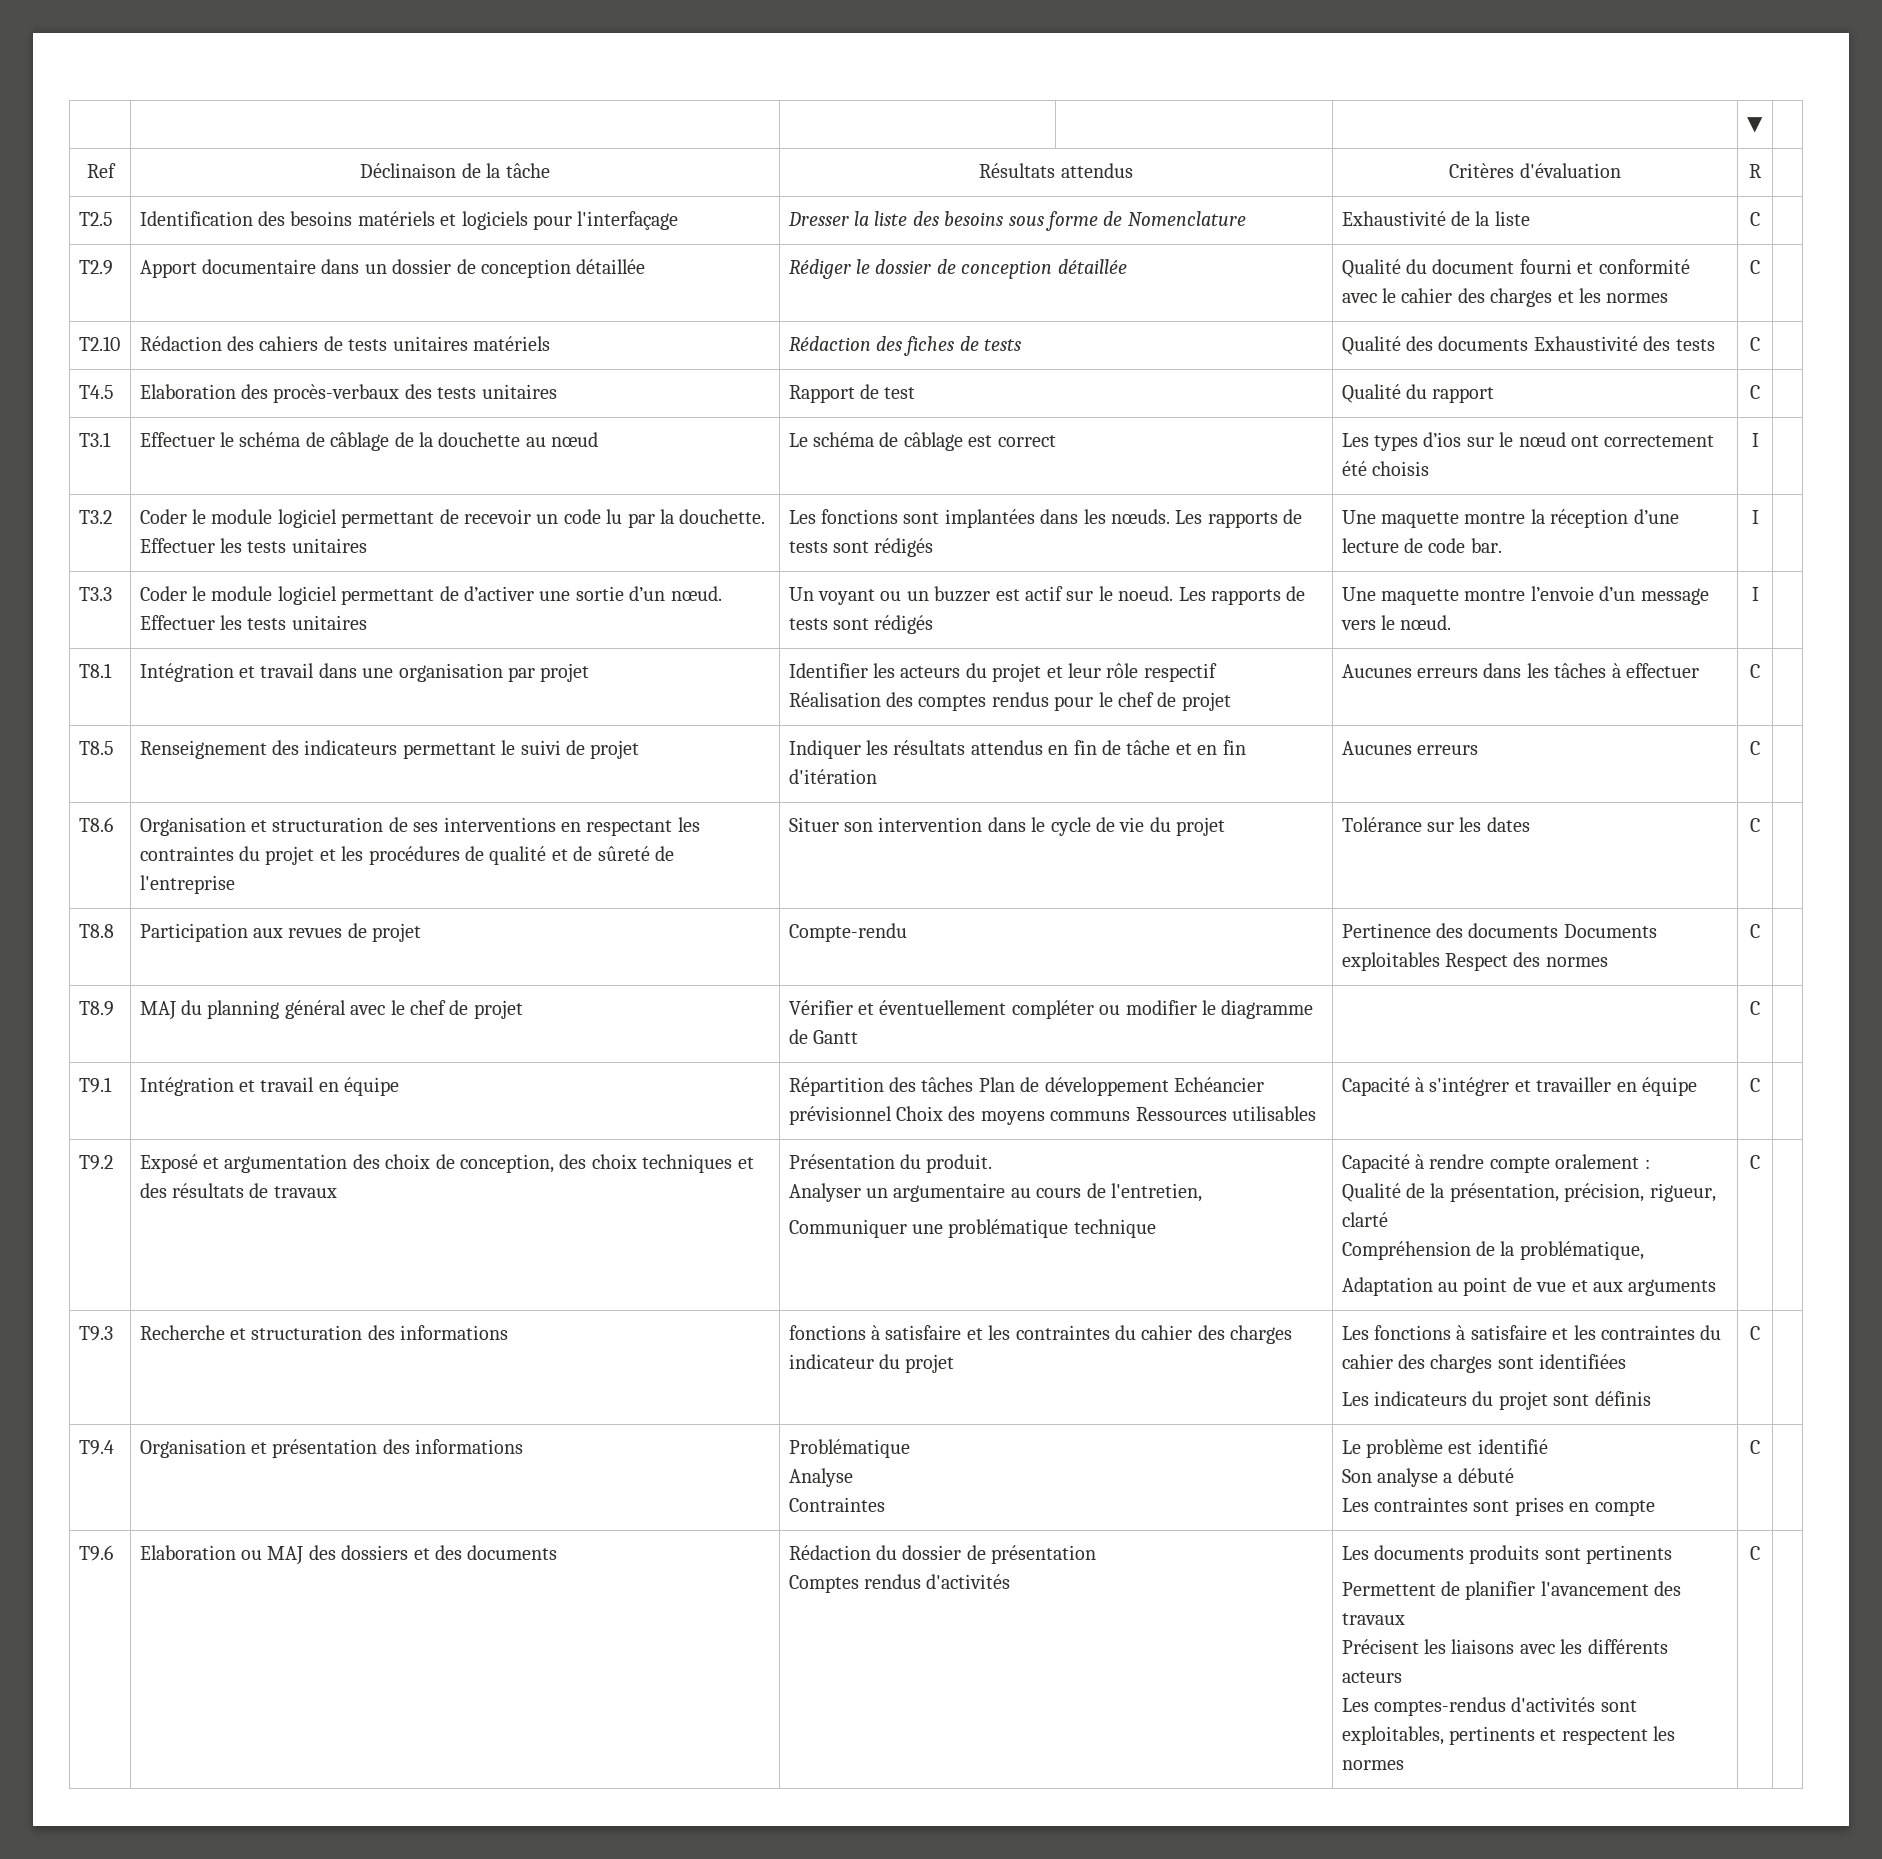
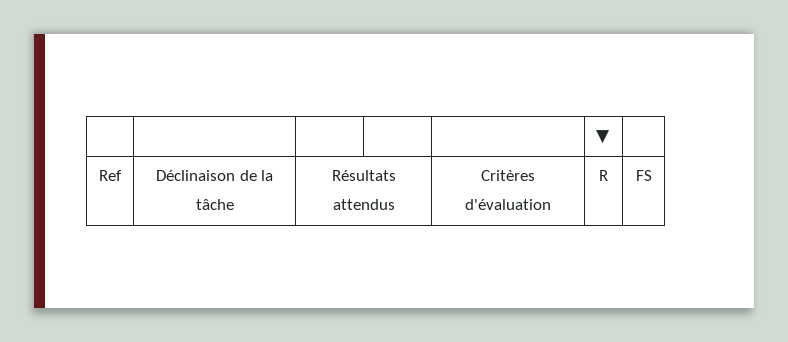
- Ref | Déclinaison de la tâche | Résultats attendus | Critères d'évaluation | R |
- T2.5 | Identification des besoins matériels et logiciels pour l'interfaçage | Dresser la liste des besoins sous forme de Nomenclature | Exhaustivité de la liste | C |
- T2.9 | Apport documentaire dans un dossier de conception détaillée | Rédiger le dossier de conception détaillée | Qualité du document fourni et conformité avec le cahier des charges et les normes | C |
- T2.10 | Rédaction des cahiers de tests unitaires matériels | Rédaction des fiches de tests | Qualité des documents Exhaustivité des tests | C |
- T4.5 | Elaboration des procès-verbaux des tests unitaires | Rapport de test | Qualité du rapport | C |
- T3.1 | Effectuer le schéma de câblage de la douchette au nœud | Le schéma de câblage est correct | Les types d’ios sur le nœud ont correctement été choisis | I |
- T3.2 | Coder le module logiciel permettant de recevoir un code lu par la douchette. Effectuer les tests unitaires | Les fonctions sont implantées dans les nœuds. Les rapports de tests sont rédigés | Une maquette montre la réception d’une lecture de code bar. | I |
- T3.3 | Coder le module logiciel permettant de d’activer une sortie d’un nœud. Effectuer les tests unitaires | Un voyant ou un buzzer est actif sur le noeud. Les rapports de tests sont rédigés | Une maquette montre l’envoie d’un message vers le nœud. | I |
- T8.1 | Intégration et travail dans une organisation par projet | Identifier les acteurs du projet et leur rôle respectif
- Réalisation des comptes rendus pour le chef de projet | Aucunes erreurs dans les tâches à effectuer | C |
- T8.5 | Renseignement des indicateurs permettant le suivi de projet | Indiquer les résultats attendus en fin de tâche et en fin d'itération | Aucunes erreurs | C |
- T8.6 | Organisation et structuration de ses interventions en respectant les contraintes du projet et les procédures de qualité et de sûreté de l'entreprise | Situer son intervention dans le cycle de vie du projet | Tolérance sur les dates | C |
- T8.8 | Participation aux revues de projet | Compte-rendu | Pertinence des documents Documents exploitables Respect des normes | C |
- T8.9 | MAJ du planning général avec le chef de projet | Vérifier et éventuellement compléter ou modifier le diagramme de Gantt | | C |
- T9.1 | Intégration et travail en équipe | Répartition des tâches Plan de développement Echéancier prévisionnel Choix des moyens communs Ressources utilisables | Capacité à s'intégrer et travailler en équipe | C |
- T9.2 | Exposé et argumentation des choix de conception, des choix techniques et des résultats de travaux | Présentation du produit.
- Analyser un argumentaire au cours de l'entretien,
- Communiquer une problématique technique | Capacité à rendre compte oralement :
- Qualité de la présentation, précision, rigueur, clarté
- Compréhension de la problématique,
- Adaptation au point de vue et aux arguments | C |
- T9.3 | Recherche et structuration des informations | fonctions à satisfaire et les contraintes du cahier des charges indicateur du projet | Les fonctions à satisfaire et les contraintes du cahier des charges sont identifiées
- Les indicateurs du projet sont définis | C |
- T9.4 | Organisation et présentation des informations | Problématique
- Analyse
- Contraintes | Le problème est identifié
- Son analyse a débuté
- Les contraintes sont prises en compte | C |
- T9.6 | Elaboration ou MAJ des dossiers et des documents | Rédaction du dossier de présentation
- Comptes rendus d'activités | Les documents produits sont pertinents
- Permettent de planifier l'avancement des travaux
- Précisent les liaisons avec les différents acteurs
- Les comptes-rendus d'activités sont exploitables, pertinents et respectent les normes | C
+ Ref | Déclinaison de la tâche | Résultats attendus | Critères d'évaluation | R | FS

